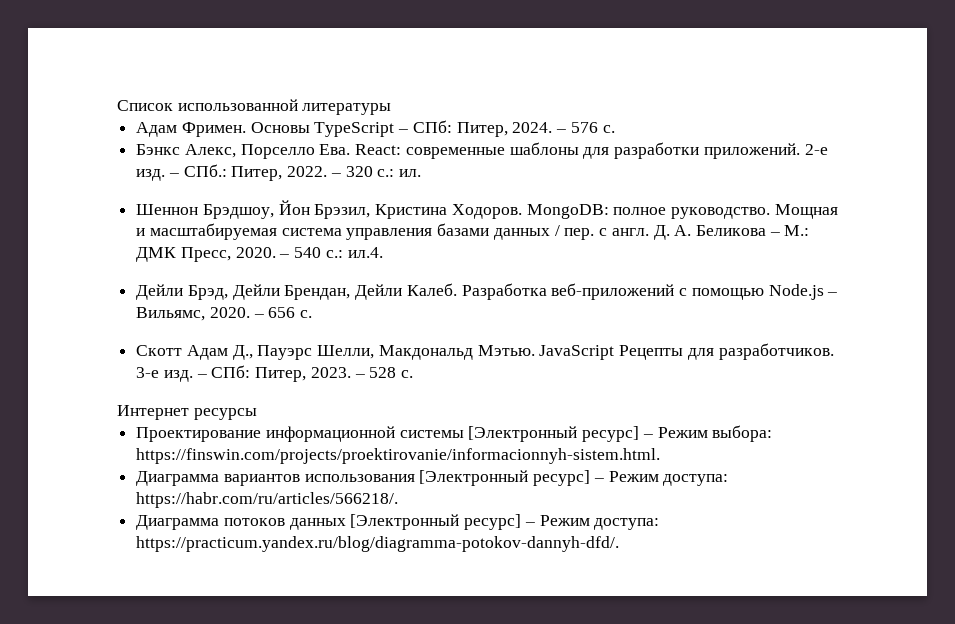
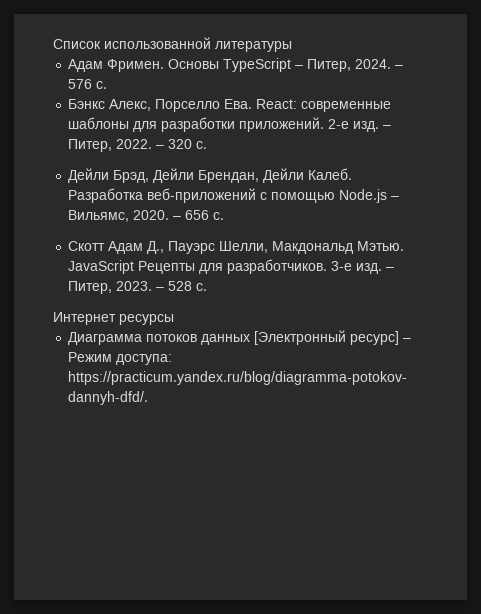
- Основы TypeScript – СПб: Питер, 2024.
+ Основы TypeScript – Питер, 2024.
- – СПб.: Питер, 2022.
+ – Питер, 2022.
- – 320 с.: ил.
- Шеннон Брэдшоу, Йон Брэзил, Кристина Ходоров. MongoDB: полное руководство. Мощная и масштабируемая система управления базами данных / пер. с англ. Д. А. Беликова – М.: ДМК Пресс, 2020. – 540 с.: ил.4.
+ – 320 с.
- – СПб: Питер, 2023.
+ – Питер, 2023.
- Проектирование информационной системы [Электронный ресурс] – Режим выбора: https://finswin.com/projects/proektirovanie/informacionnyh-sistem.html.
- Диаграмма вариантов использования [Электронный ресурс] – Режим доступа: https://habr.com/ru/articles/566218/.

